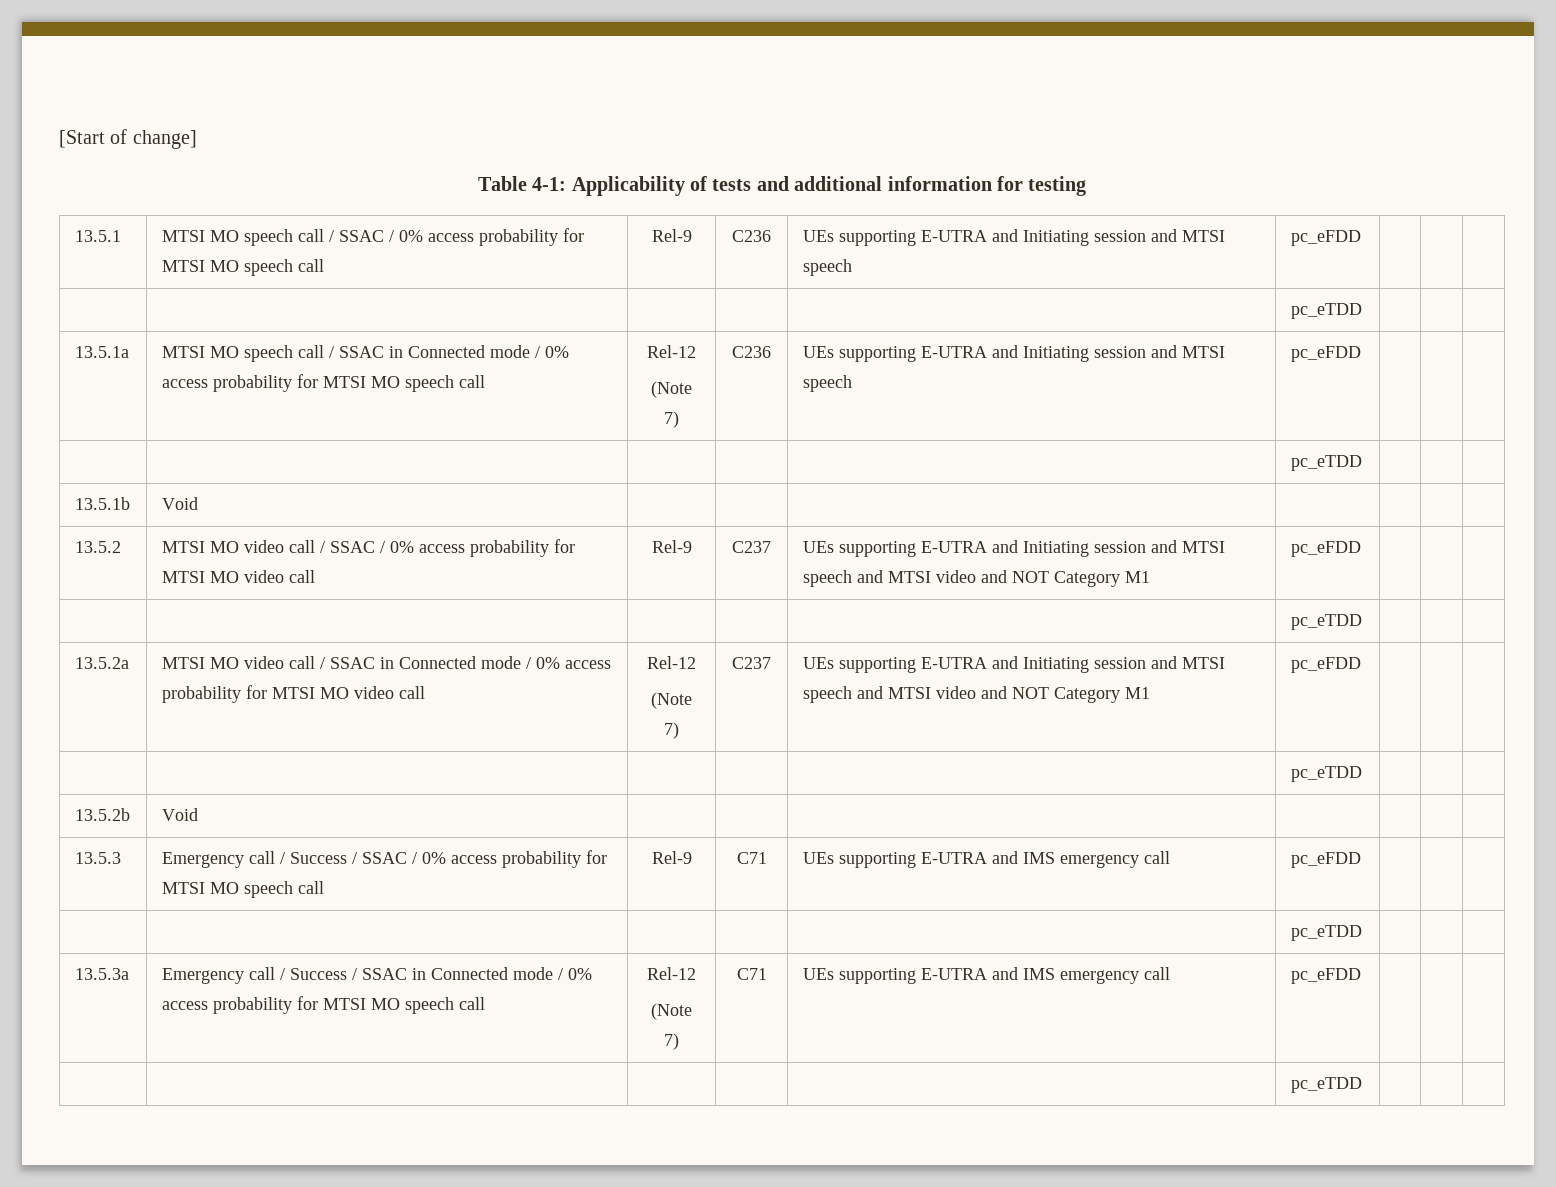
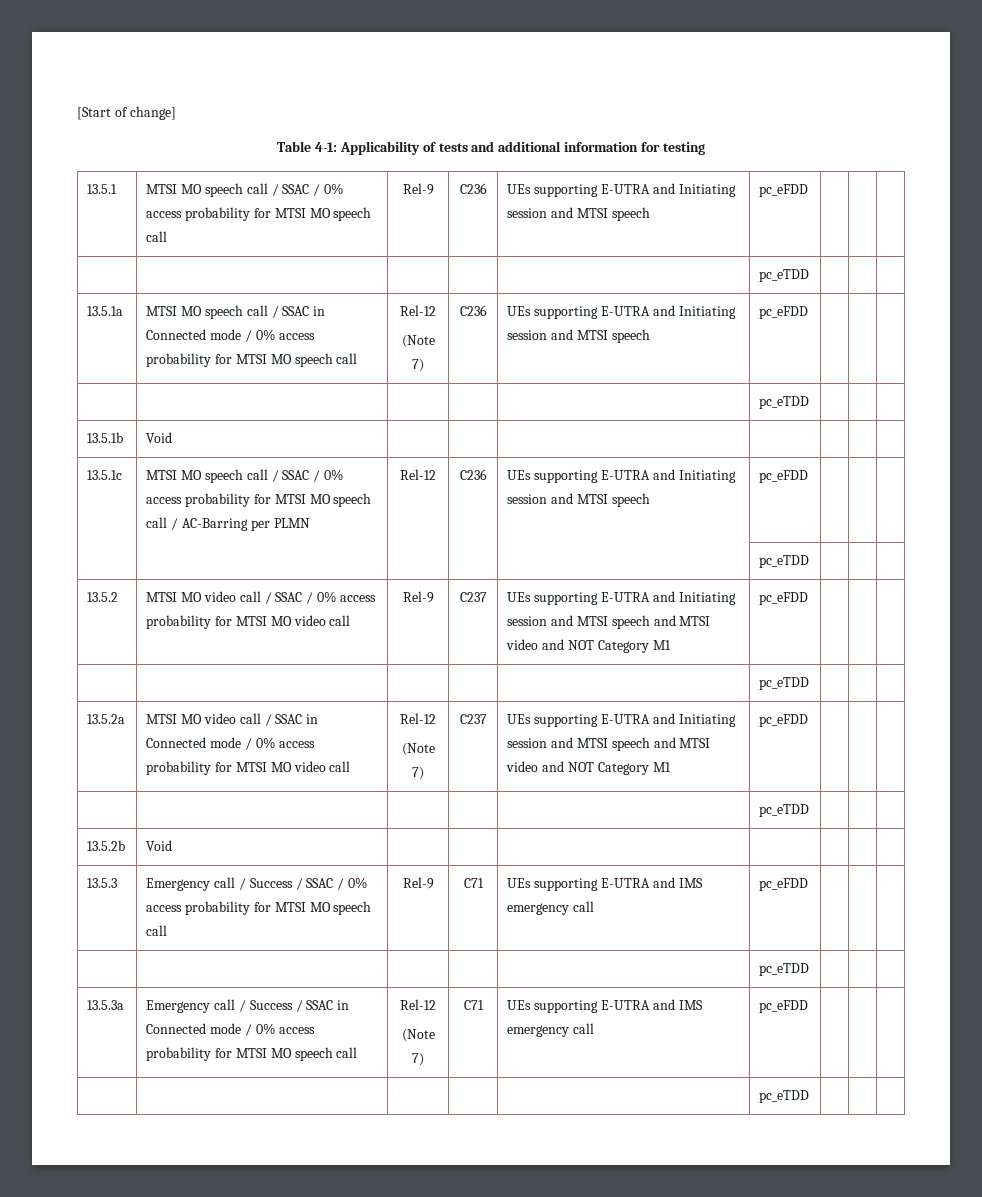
+ 13.5.1c | MTSI MO speech call / SSAC / 0% access probability for MTSI MO speech call / AC-Barring per PLMN | Rel-12 | C236 | UEs supporting E-UTRA and Initiating session and MTSI speech | pc_eFDD | | |
+ | | | | | pc_eTDD | | |

